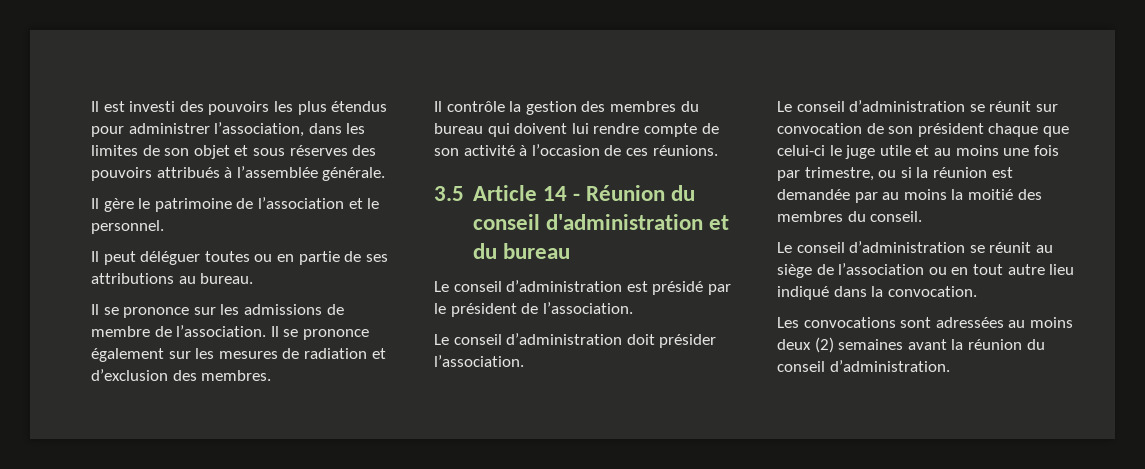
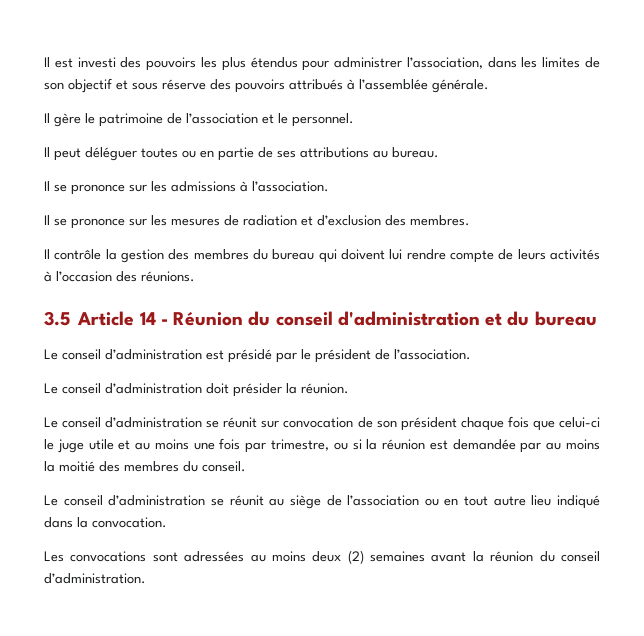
- Il est investi des pouvoirs les plus étendus pour administrer l’association, dans les limites de son objet et sous réserves des pouvoirs attribués à l’assemblée générale.
+ Il est investi des pouvoirs les plus étendus pour administrer l’association, dans les limites de son objectif et sous réserve des pouvoirs attribués à l’assemblée générale.
- Il se prononce sur les admissions de membre de l’association. Il se prononce également sur les mesures de radiation et d’exclusion des membres.
+ Il se prononce sur les admissions à l’association.
+ Il se prononce sur les mesures de radiation et d’exclusion des membres.
- Il contrôle la gestion des membres du bureau qui doivent lui rendre compte de son activité à l’occasion de ces réunions.
+ Il contrôle la gestion des membres du bureau qui doivent lui rendre compte de leurs activités à l’occasion des réunions.
- Le conseil d’administration doit présider l’association.
+ Le conseil d’administration doit présider la réunion.
- Le conseil d’administration se réunit sur convocation de son président chaque que celui-ci le juge utile et au moins une fois par trimestre, ou si la réunion est demandée par au moins la moitié des membres du conseil.
+ Le conseil d’administration se réunit sur convocation de son président chaque fois que celui-ci le juge utile et au moins une fois par trimestre, ou si la réunion est demandée par au moins la moitié des membres du conseil.

